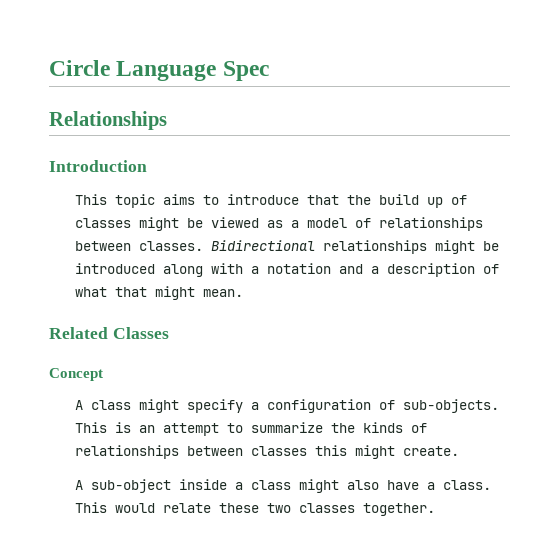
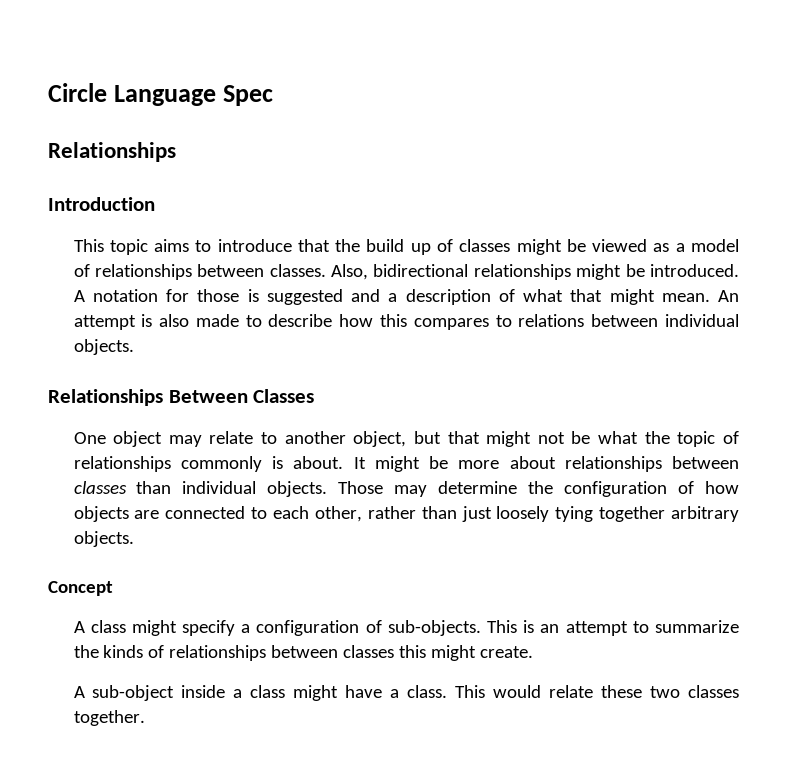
- Bidirectional relationships might be introduced along with a notation and a description of what that might mean.
- Related Classes
+ Also, bidirectional relationships might be introduced. A notation for those is suggested and a description of what that might mean. An attempt is also made to describe how this compares to relations between individual objects.
+ Relationships Between Classes
+ One object may relate to another object, but that might not be what the topic of relationships commonly is about. It might be more about relationships between classes than individual objects. Those may determine the configuration of how objects are connected to each other, rather than just loosely tying together arbitrary objects.
- A sub-object inside a class might also have a class.
+ A sub-object inside a class might have a class.

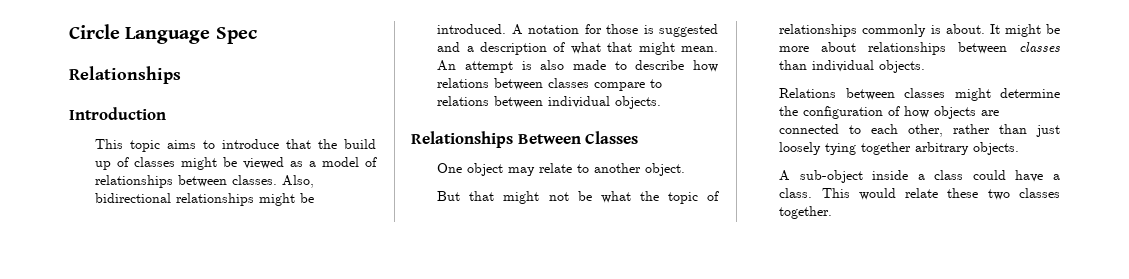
- An attempt is also made to describe how this compares to relations between individual objects.
+ An attempt is also made to describe how relations between classes compare to relations between individual objects.
- One object may relate to another object, but that might not be what the topic of relationships commonly is about.
+ One object may relate to another object.
+ But that might not be what the topic of relationships commonly is about.
- It might be more about relationships between classes than individual objects. Those may determine the configuration of how objects are connected to each other, rather than just loosely tying together arbitrary objects.
+ It might be more about relationships between classes than individual objects.
+ Relations between classes might determine the configuration of how objects are connected to each other, rather than just loosely tying together arbitrary objects.
- Concept
- A class might specify a configuration of sub-objects. This is an attempt to summarize the kinds of relationships between classes this might create.
- A sub-object inside a class might have a class.
+ A sub-object inside a class could have a class.

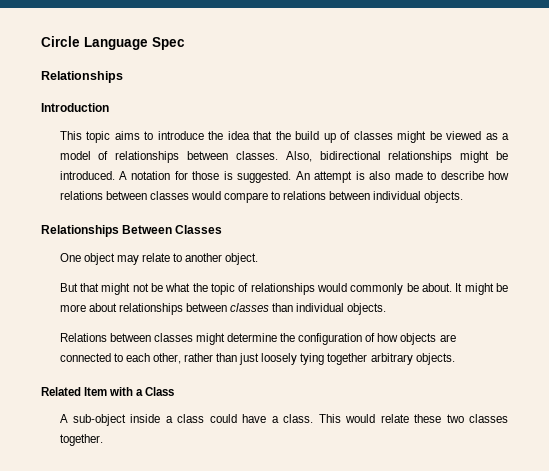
- This topic aims to introduce that the build up of classes might be viewed as a model of relationships between classes.
+ This topic aims to introduce the idea that the build up of classes might be viewed as a model of relationships between classes.
- A notation for those is suggested and a description of what that might mean.
+ A notation for those is suggested.
- An attempt is also made to describe how relations between classes compare to relations between individual objects.
+ An attempt is also made to describe how relations between classes would compare to relations between individual objects.
- But that might not be what the topic of relationships commonly is about.
+ But that might not be what the topic of relationships would commonly be about.
+ Related Item with a Class

